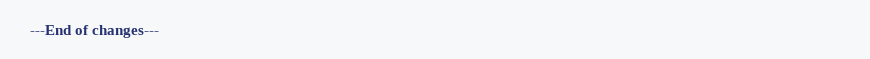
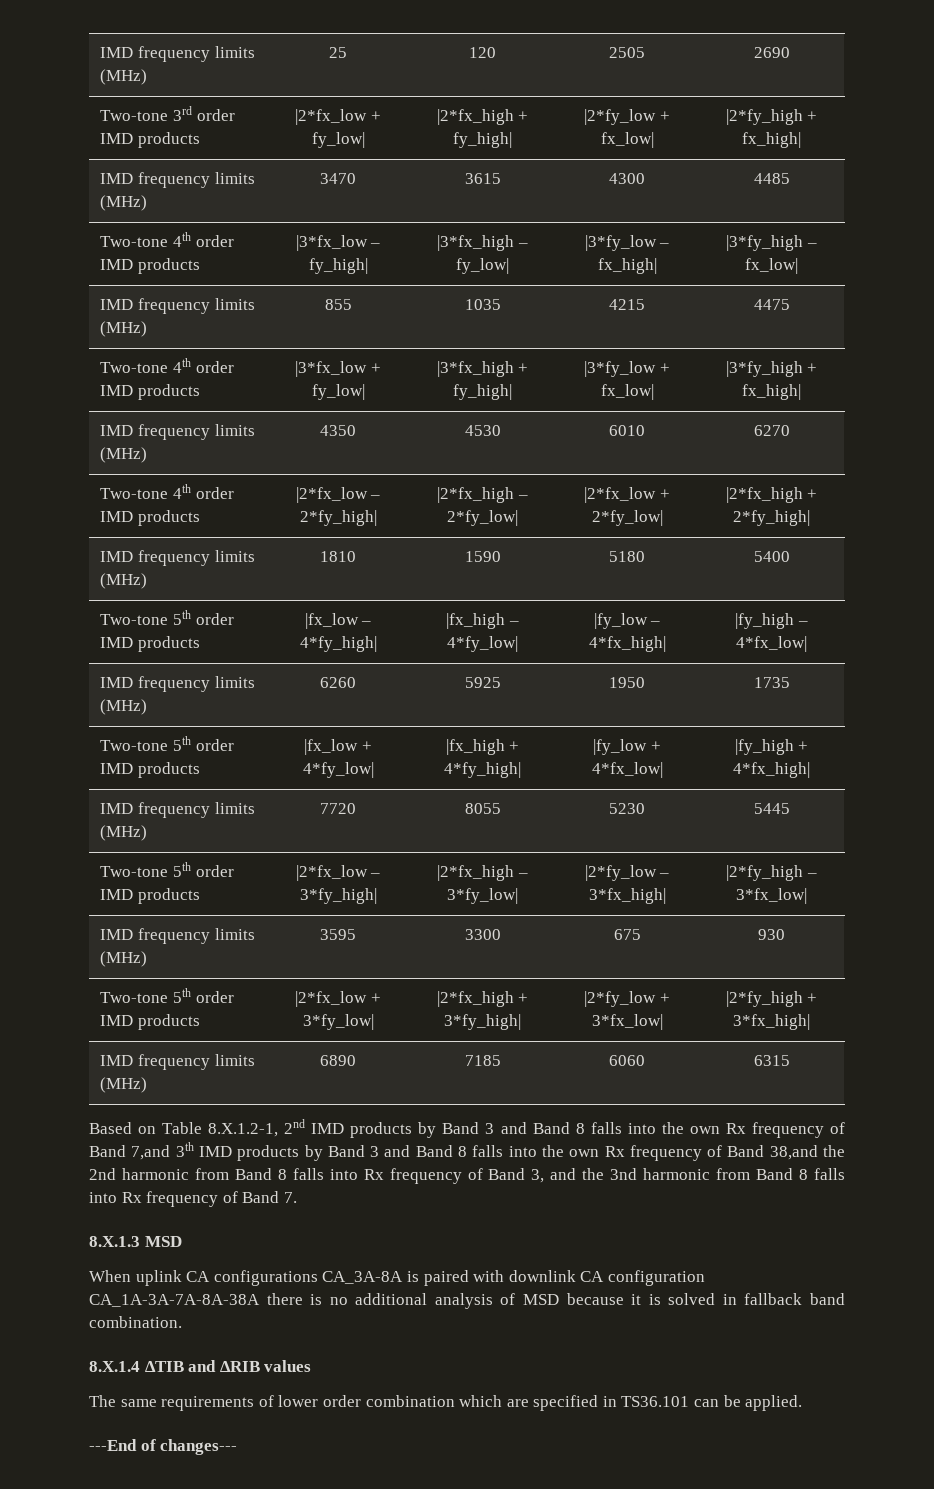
+ IMD frequency limits (MHz) | 25 | 120 | 2505 | 2690
+ Two-tone 3rd order IMD products | |2*fx_low + fy_low| | |2*fx_high + fy_high| | |2*fy_low + fx_low| | |2*fy_high + fx_high|
+ IMD frequency limits (MHz) | 3470 | 3615 | 4300 | 4485
+ Two-tone 4th order IMD products | |3*fx_low – fy_high| | |3*fx_high – fy_low| | |3*fy_low – fx_high| | |3*fy_high – fx_low|
+ IMD frequency limits (MHz) | 855 | 1035 | 4215 | 4475
+ Two-tone 4th order IMD products | |3*fx_low + fy_low| | |3*fx_high + fy_high| | |3*fy_low + fx_low| | |3*fy_high + fx_high|
+ IMD frequency limits (MHz) | 4350 | 4530 | 6010 | 6270
+ Two-tone 4th order IMD products | |2*fx_low – 2*fy_high| | |2*fx_high – 2*fy_low| | |2*fx_low + 2*fy_low| | |2*fx_high + 2*fy_high|
+ IMD frequency limits (MHz) | 1810 | 1590 | 5180 | 5400
+ Two-tone 5th order IMD products | |fx_low – 4*fy_high| | |fx_high – 4*fy_low| | |fy_low – 4*fx_high| | |fy_high – 4*fx_low|
+ IMD frequency limits (MHz) | 6260 | 5925 | 1950 | 1735
+ Two-tone 5th order IMD products | |fx_low + 4*fy_low| | |fx_high + 4*fy_high| | |fy_low + 4*fx_low| | |fy_high + 4*fx_high|
+ IMD frequency limits (MHz) | 7720 | 8055 | 5230 | 5445
+ Two-tone 5th order IMD products | |2*fx_low – 3*fy_high| | |2*fx_high – 3*fy_low| | |2*fy_low – 3*fx_high| | |2*fy_high – 3*fx_low|
+ IMD frequency limits (MHz) | 3595 | 3300 | 675 | 930
+ Two-tone 5th order IMD products | |2*fx_low + 3*fy_low| | |2*fx_high + 3*fy_high| | |2*fy_low + 3*fx_low| | |2*fy_high + 3*fx_high|
+ IMD frequency limits (MHz) | 6890 | 7185 | 6060 | 6315
+ Based on Table 8.X.1.2-1, 2nd IMD products by Band 3 and Band 8 falls into the own Rx frequency of Band 7,and 3th IMD products by Band 3 and Band 8 falls into the own Rx frequency of Band 38,and the 2nd harmonic from Band 8 falls into Rx frequency of Band 3, and the 3nd harmonic from Band 8 falls into Rx frequency of Band 7.
+ 8.X.1.3 MSD
+ When uplink CA configurations CA_3A-8A is paired with downlink CA configuration CA_1A-3A-7A-8A-38A there is no additional analysis of MSD because it is solved in fallback band combination.
+ 8.X.1.4 ∆TIB and ∆RIB values
+ The same requirements of lower order combination which are specified in TS36.101 can be applied.

